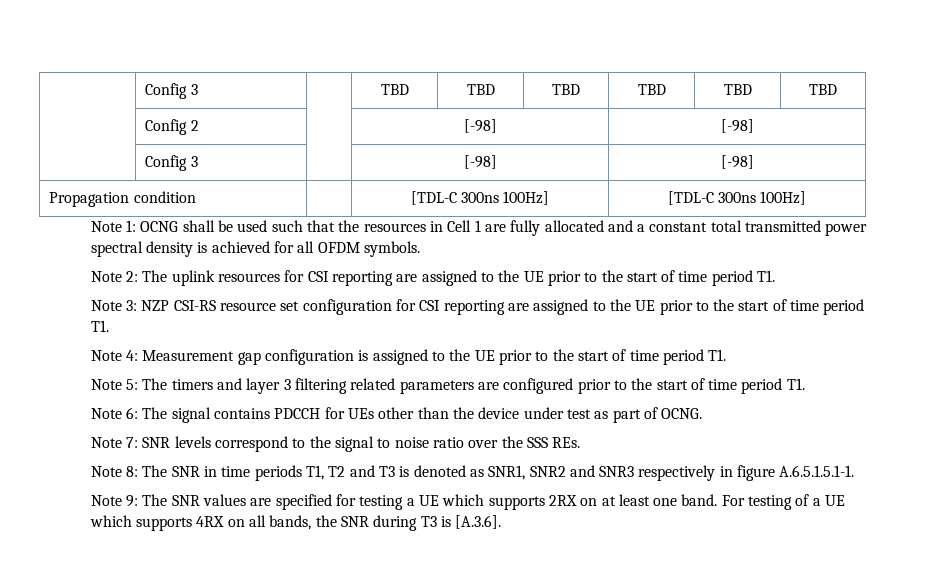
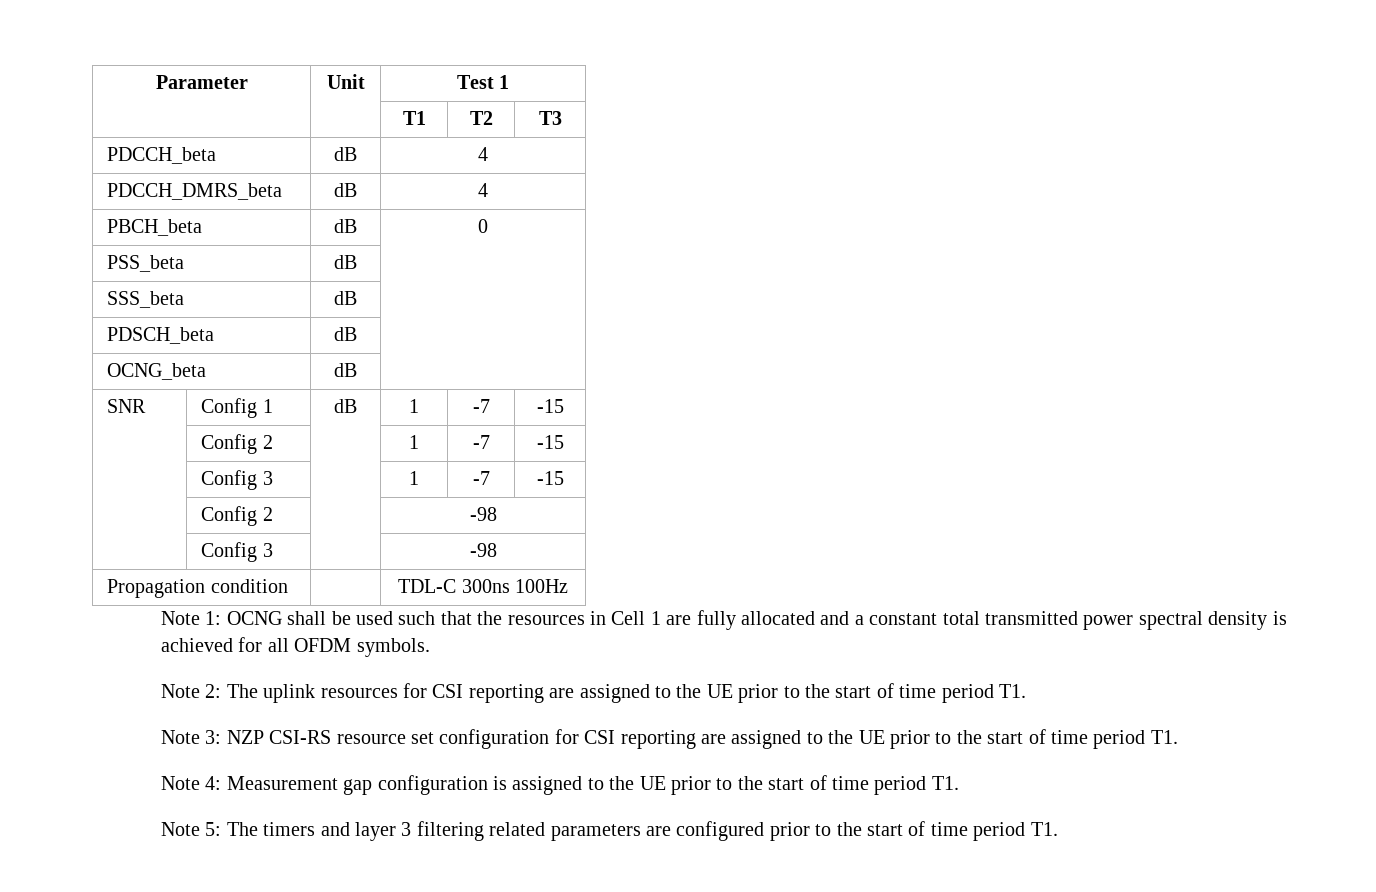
- | Config 3 | | TBD | TBD | TBD | TBD | TBD | TBD
- | Config 2 | | [-98] | [-98]
- | Config 3 | | [-98] | [-98]
- Propagation condition | | [TDL-C 300ns 100Hz] | [TDL-C 300ns 100Hz]
+ Parameter | Unit | Test 1
+ | | T1 | T2 | T3
+ PDCCH_beta | dB | 4
+ PDCCH_DMRS_beta | dB | 4
+ PBCH_beta | dB | 0
+ PSS_beta | dB |
+ SSS_beta | dB |
+ PDSCH_beta | dB |
+ OCNG_beta | dB |
+ SNR | Config 1 | dB | 1 | -7 | -15
+ | Config 2 | | 1 | -7 | -15
+ | Config 3 | | 1 | -7 | -15
+ | Config 2 | | -98
+ | Config 3 | | -98
+ Propagation condition | | TDL-C 300ns 100Hz
- Note 6: The signal contains PDCCH for UEs other than the device under test as part of OCNG.
- Note 7: SNR levels correspond to the signal to noise ratio over the SSS REs.
- Note 8: The SNR in time periods T1, T2 and T3 is denoted as SNR1, SNR2 and SNR3 respectively in figure A.6.5.1.5.1-1.
- Note 9: The SNR values are specified for testing a UE which supports 2RX on at least one band. For testing of a UE which supports 4RX on all bands, the SNR during T3 is [A.3.6].

